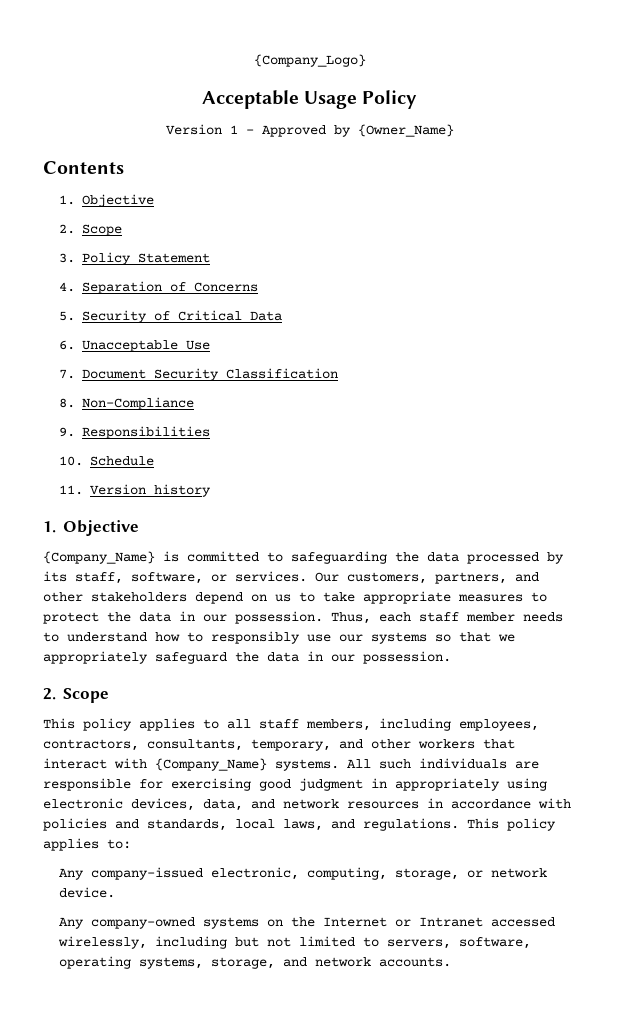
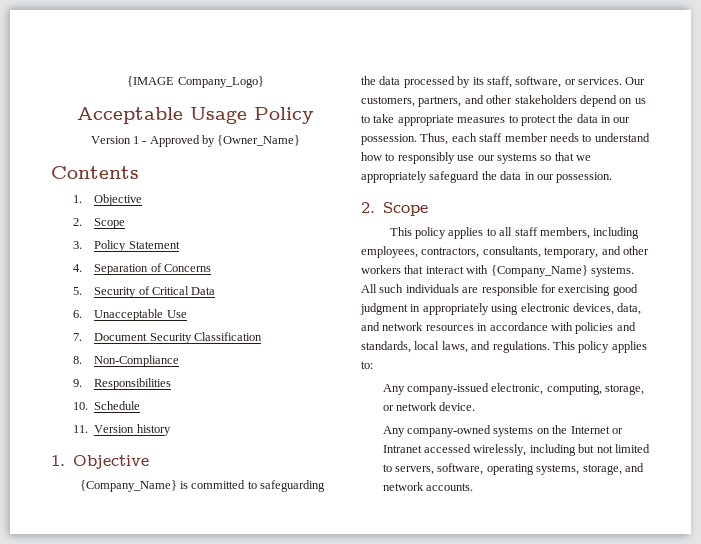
- {Company_Logo}
+ {IMAGE Company_Logo}

